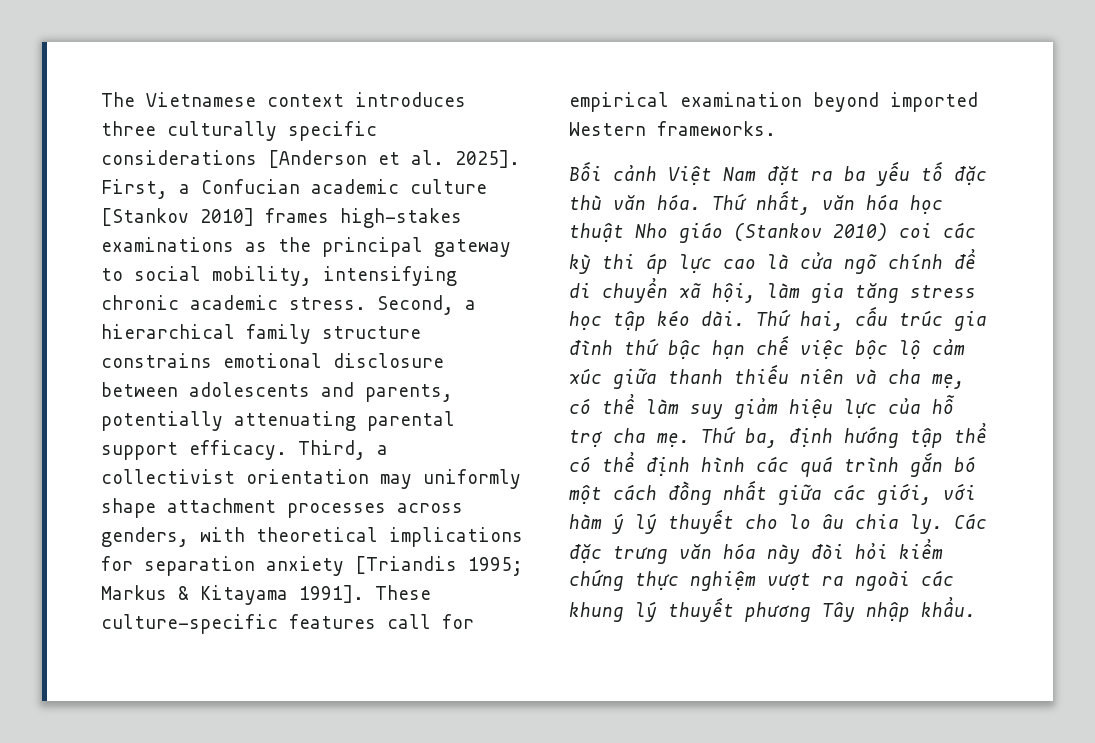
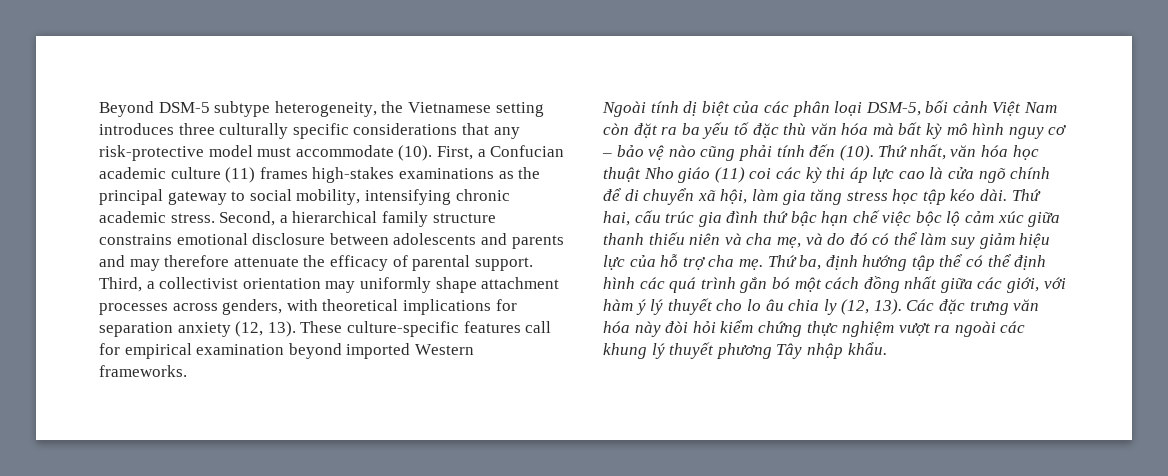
- The Vietnamese context introduces three culturally specific considerations [Anderson et al. 2025].
+ Beyond DSM-5 subtype heterogeneity, the Vietnamese setting introduces three culturally specific considerations that any risk-protective model must accommodate (10).
- First, a Confucian academic culture [Stankov 2010] frames high-stakes examinations as the principal gateway to social mobility, intensifying chronic academic stress.
+ First, a Confucian academic culture (11) frames high-stakes examinations as the principal gateway to social mobility, intensifying chronic academic stress.
- Second, a hierarchical family structure constrains emotional disclosure between adolescents and parents, potentially attenuating parental support efficacy.
+ Second, a hierarchical family structure constrains emotional disclosure between adolescents and parents and may therefore attenuate the efficacy of parental support.
- Third, a collectivist orientation may uniformly shape attachment processes across genders, with theoretical implications for separation anxiety [Triandis 1995; Markus & Kitayama 1991].
+ Third, a collectivist orientation may uniformly shape attachment processes across genders, with theoretical implications for separation anxiety (12, 13).
- Bối cảnh Việt Nam đặt ra ba yếu tố đặc thù văn hóa.
+ Ngoài tính dị biệt của các phân loại DSM-5, bối cảnh Việt Nam còn đặt ra ba yếu tố đặc thù văn hóa mà bất kỳ mô hình nguy cơ – bảo vệ nào cũng phải tính đến (10).
- Thứ nhất, văn hóa học thuật Nho giáo (Stankov 2010) coi các kỳ thi áp lực cao là cửa ngõ chính để di chuyển xã hội, làm gia tăng stress học tập kéo dài.
+ Thứ nhất, văn hóa học thuật Nho giáo (11) coi các kỳ thi áp lực cao là cửa ngõ chính để di chuyển xã hội, làm gia tăng stress học tập kéo dài.
- Thứ hai, cấu trúc gia đình thứ bậc hạn chế việc bộc lộ cảm xúc giữa thanh thiếu niên và cha mẹ, có thể làm suy giảm hiệu lực của hỗ trợ cha mẹ.
+ Thứ hai, cấu trúc gia đình thứ bậc hạn chế việc bộc lộ cảm xúc giữa thanh thiếu niên và cha mẹ, và do đó có thể làm suy giảm hiệu lực của hỗ trợ cha mẹ.
- Thứ ba, định hướng tập thể có thể định hình các quá trình gắn bó một cách đồng nhất giữa các giới, với hàm ý lý thuyết cho lo âu chia ly.
+ Thứ ba, định hướng tập thể có thể định hình các quá trình gắn bó một cách đồng nhất giữa các giới, với hàm ý lý thuyết cho lo âu chia ly (12, 13).

